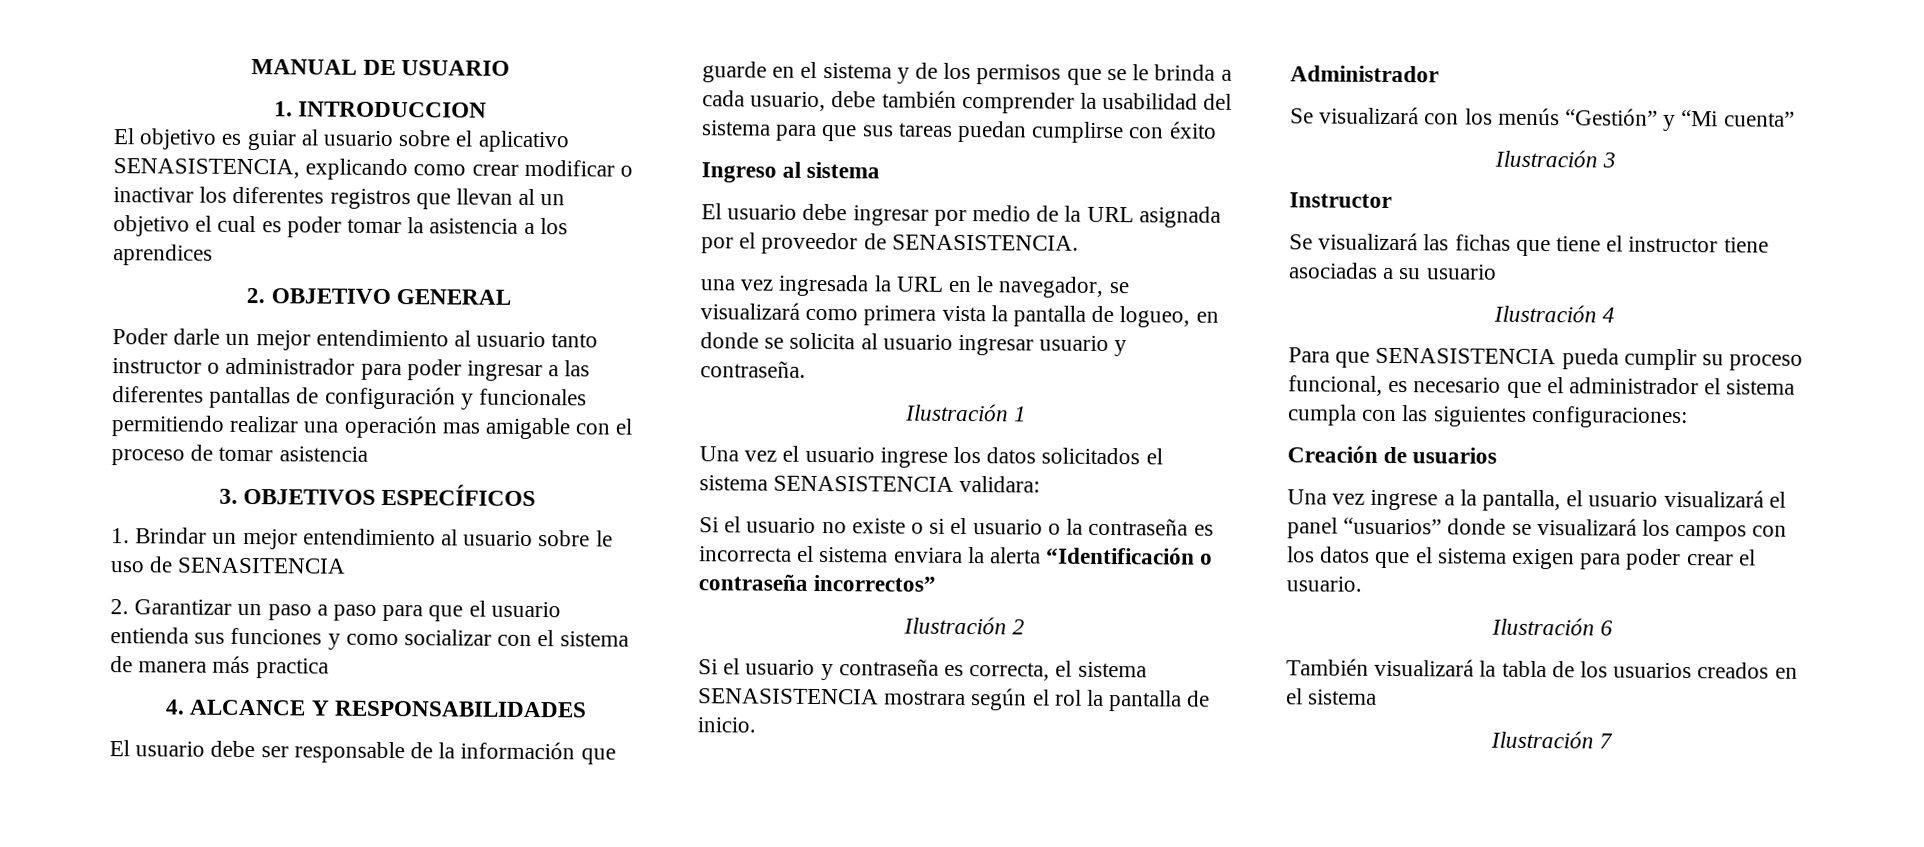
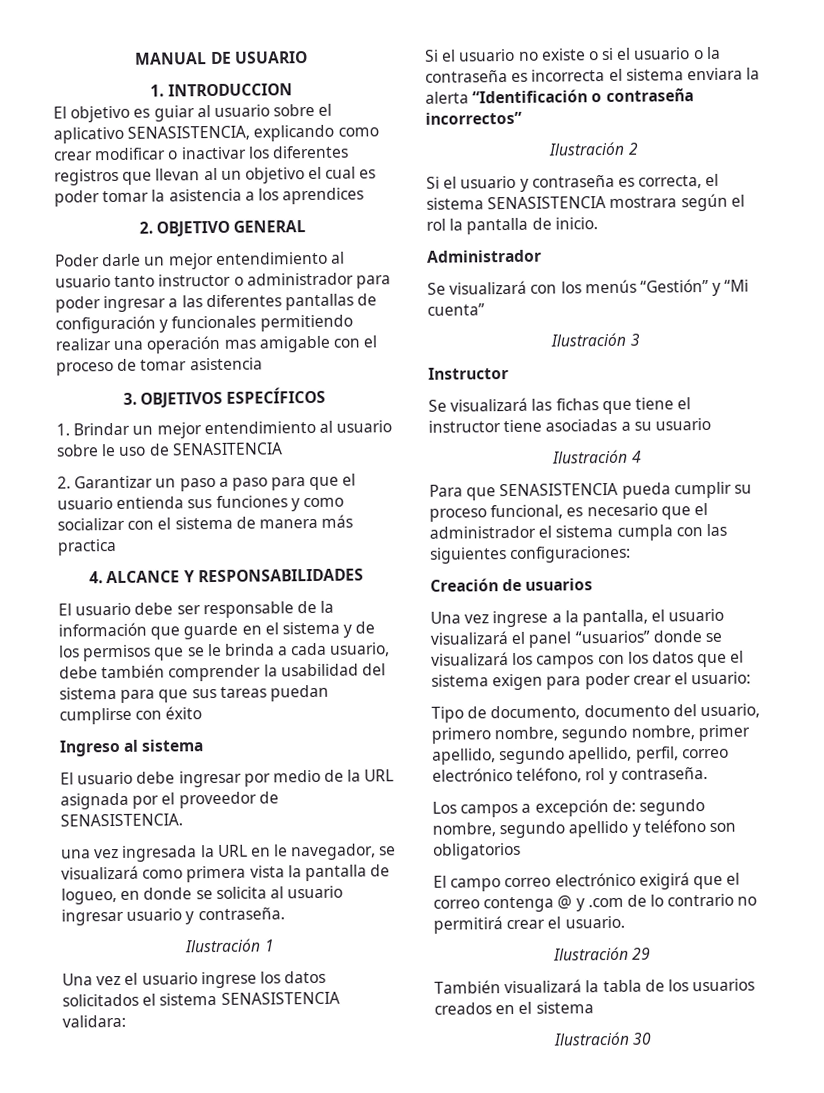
- Una vez ingrese a la pantalla, el usuario visualizará el panel “usuarios” donde se visualizará los campos con los datos que el sistema exigen para poder crear el usuario.
+ Una vez ingrese a la pantalla, el usuario visualizará el panel “usuarios” donde se visualizará los campos con los datos que el sistema exigen para poder crear el usuario:
+ Tipo de documento, documento del usuario, primero nombre, segundo nombre, primer apellido, segundo apellido, perfil, correo electrónico teléfono, rol y contraseña.
+ Los campos a excepción de: segundo nombre, segundo apellido y teléfono son obligatorios
+ El campo correo electrónico exigirá que el correo contenga @ y .com de lo contrario no permitirá crear el usuario.
- Ilustración 6
+ Ilustración 29
- Ilustración 7
+ Ilustración 30

